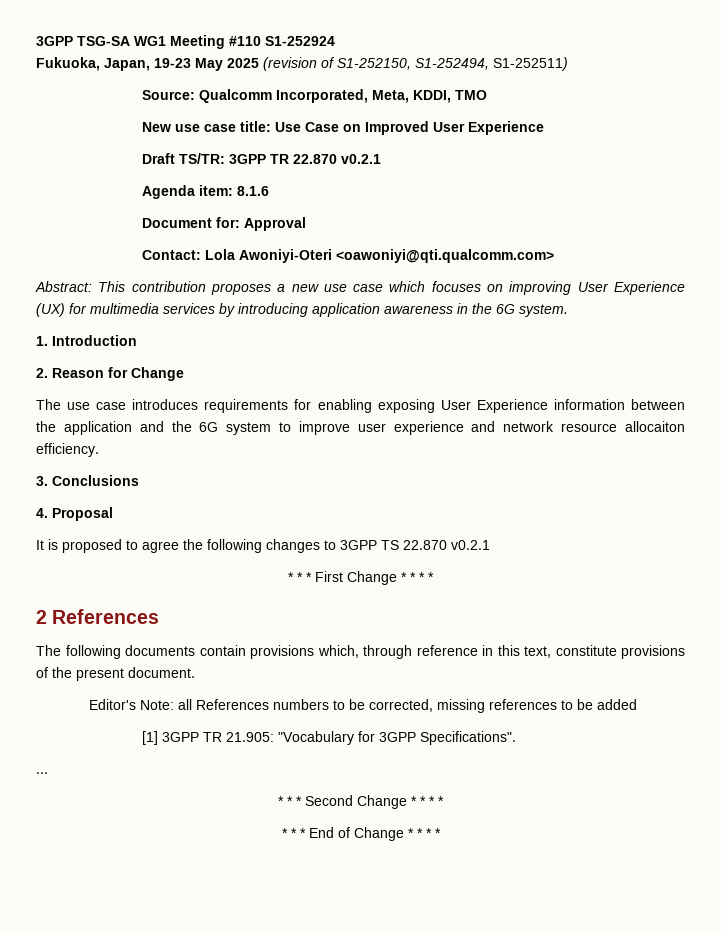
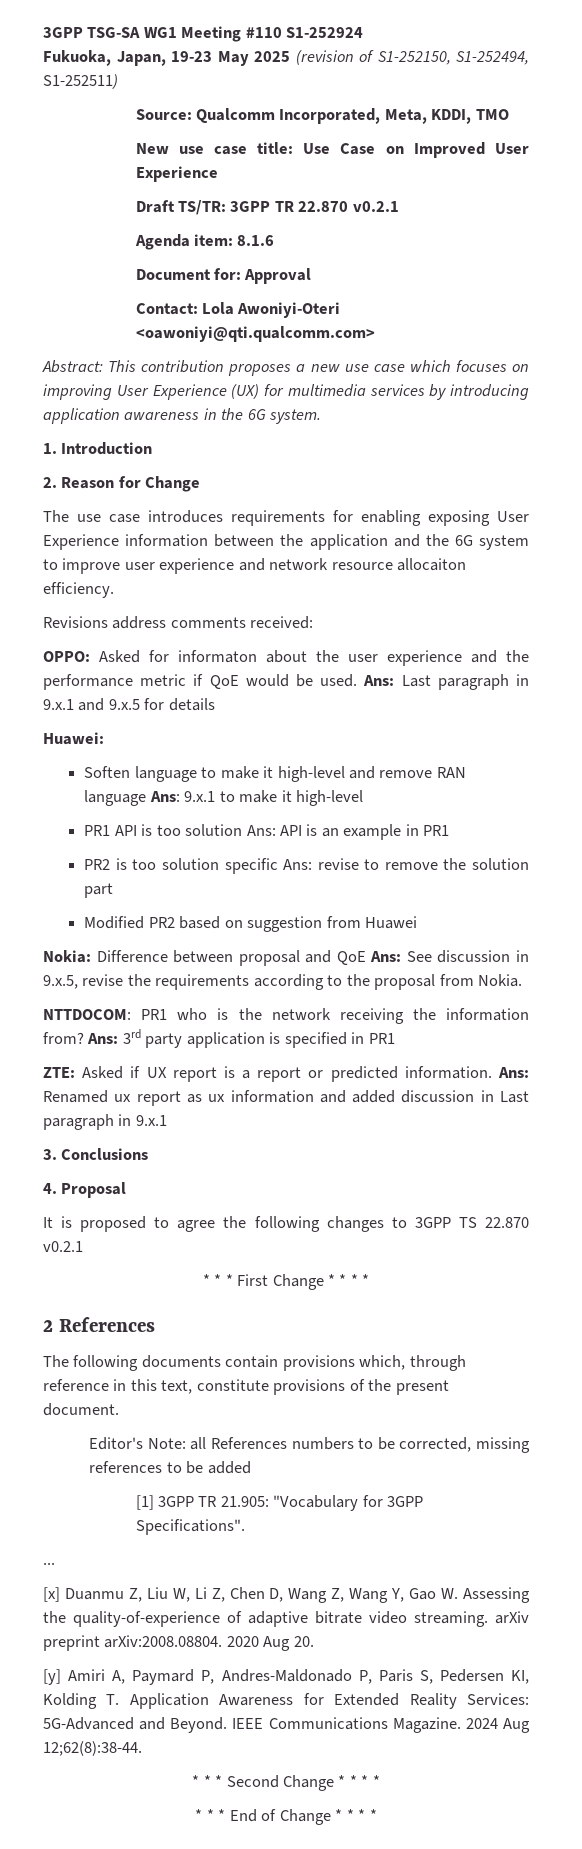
+ Revisions address comments received:
+ OPPO: Asked for informaton about the user experience and the performance metric if QoE would be used. Ans: Last paragraph in 9.x.1 and 9.x.5 for details
+ Huawei:
+ Soften language to make it high-level and remove RAN language Ans: 9.x.1 to make it high-level
+ PR1 API is too solution Ans: API is an example in PR1
+ PR2 is too solution specific Ans: revise to remove the solution part
+ Modified PR2 based on suggestion from Huawei
+ Nokia: Difference between proposal and QoE Ans: See discussion in 9.x.5, revise the requirements according to the proposal from Nokia.
+ NTTDOCOM: PR1 who is the network receiving the information from? Ans: 3rd party application is specified in PR1
+ ZTE: Asked if UX report is a report or predicted information. Ans: Renamed ux report as ux information and added discussion in Last paragraph in 9.x.1
+ [x] Duanmu Z, Liu W, Li Z, Chen D, Wang Z, Wang Y, Gao W. Assessing the quality-of-experience of adaptive bitrate video streaming. arXiv preprint arXiv:2008.08804. 2020 Aug 20.
+ [y] Amiri A, Paymard P, Andres-Maldonado P, Paris S, Pedersen KI, Kolding T. Application Awareness for Extended Reality Services: 5G-Advanced and Beyond. IEEE Communications Magazine. 2024 Aug 12;62(8):38-44.

